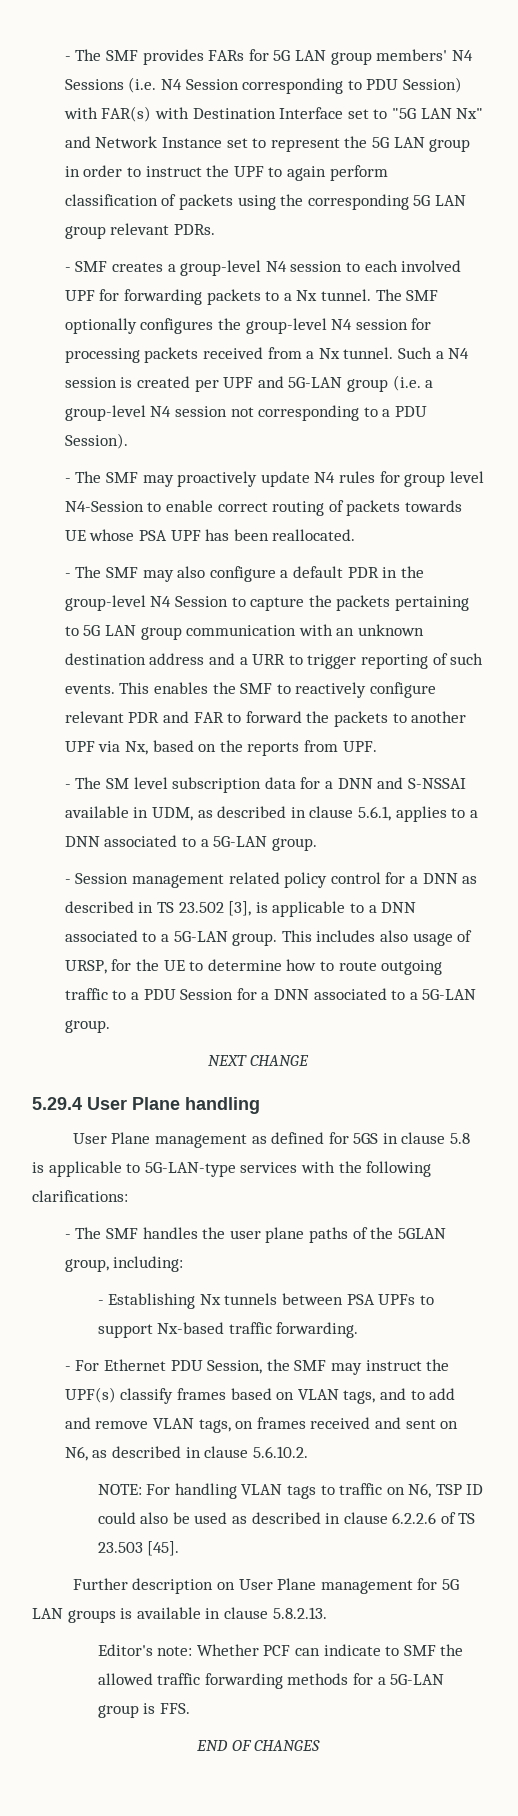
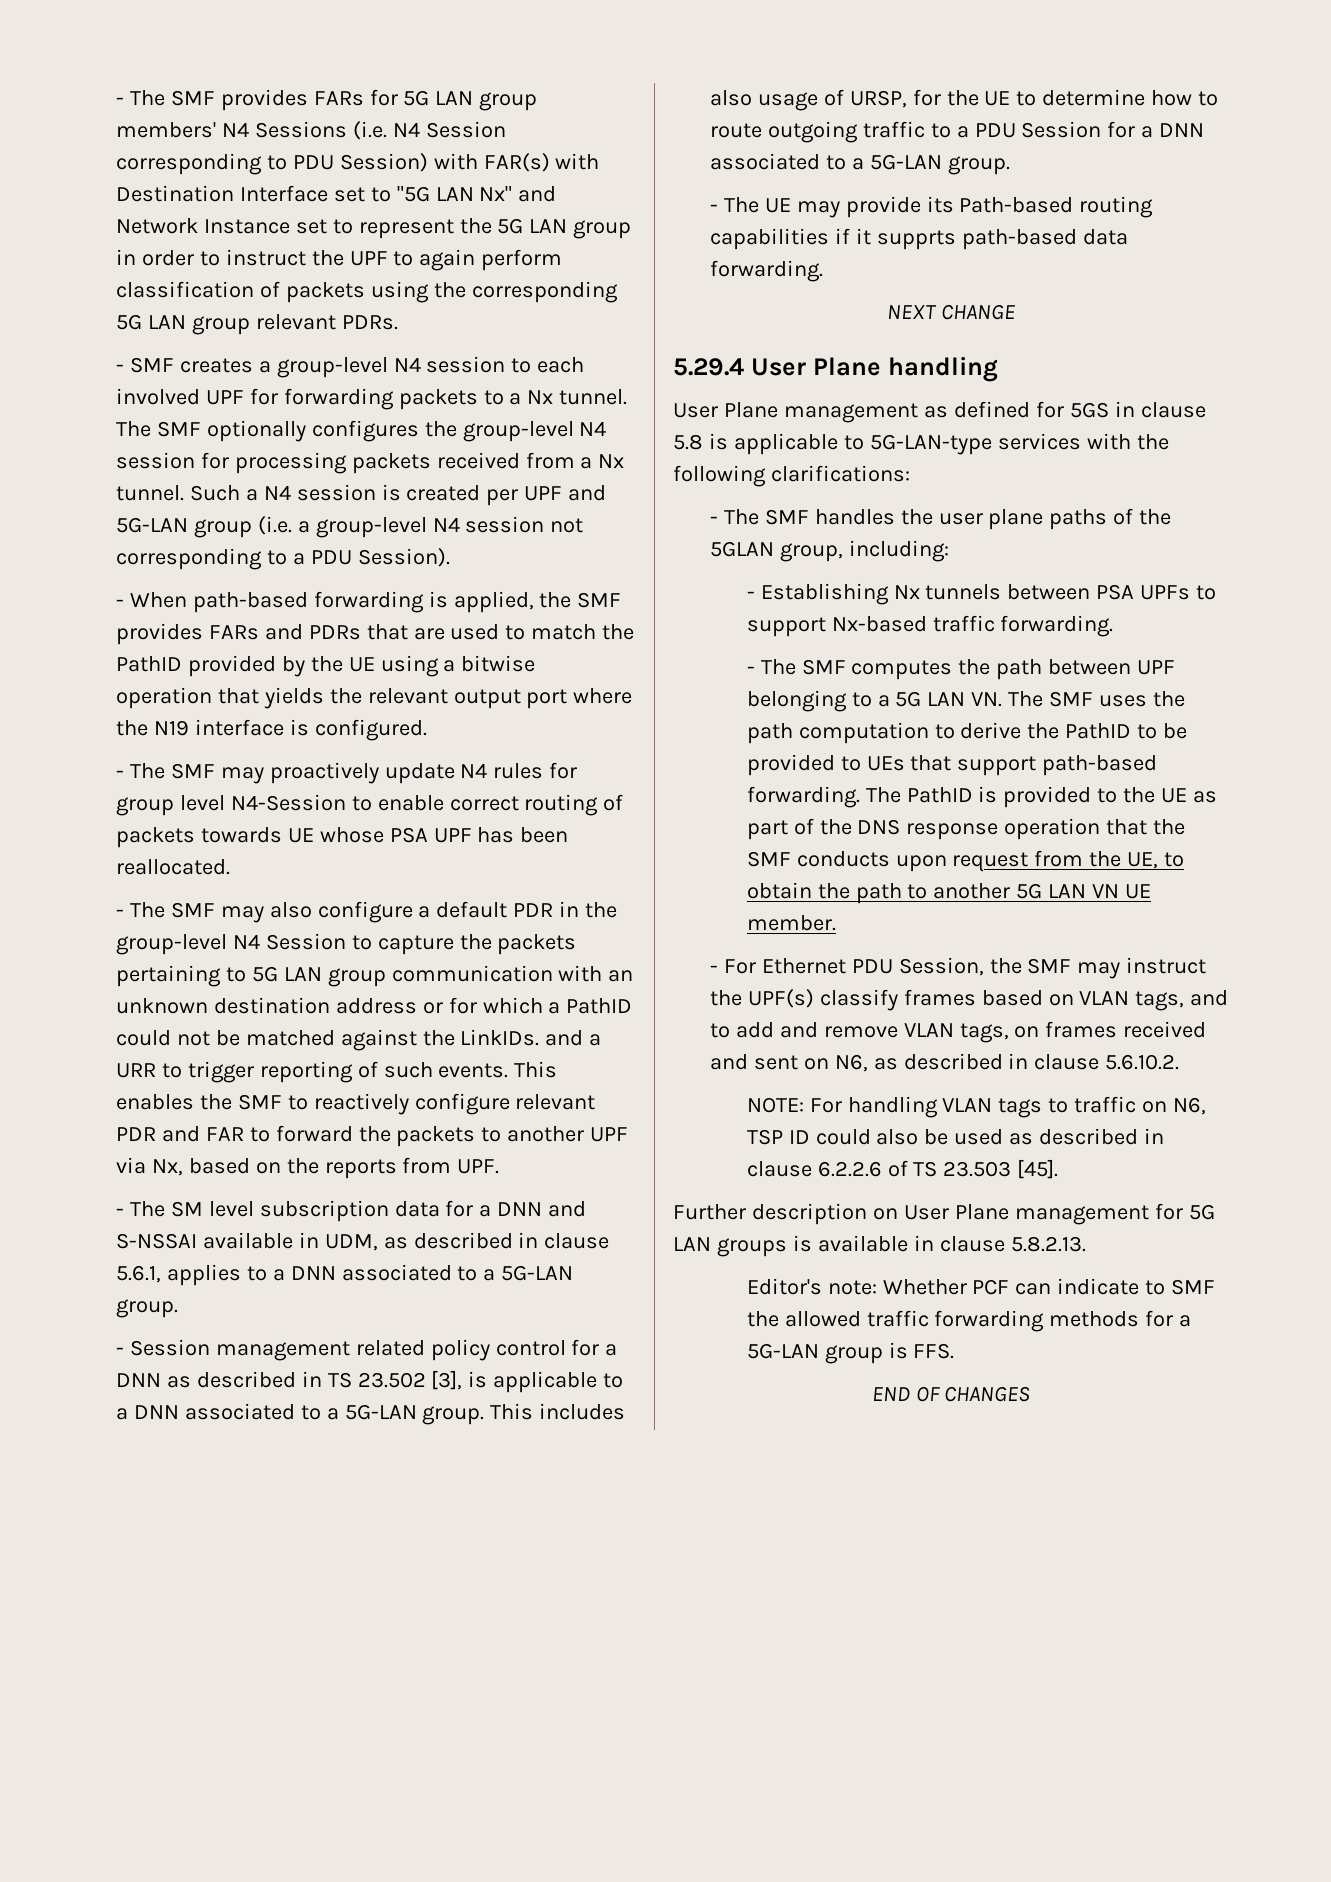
+ - When path-based forwarding is applied, the SMF provides FARs and PDRs that are used to match the PathID provided by the UE using a bitwise operation that yields the relevant output port where the N19 interface is configured.
- - The SMF may also configure a default PDR in the group-level N4 Session to capture the packets pertaining to 5G LAN group communication with an unknown destination address and a URR to trigger reporting of such events.
+ - The SMF may also configure a default PDR in the group-level N4 Session to capture the packets pertaining to 5G LAN group communication with an unknown destination address or for which a PathID could not be matched against the LinkIDs. and a URR to trigger reporting of such events.
+ - The UE may provide its Path-based routing capabilities if it supprts path-based data forwarding.
+ - The SMF computes the path between UPF belonging to a 5G LAN VN. The SMF uses the path computation to derive the PathID to be provided to UEs that support path-based forwarding. The PathID is provided to the UE as part of the DNS response operation that the SMF conducts upon request from the UE, to obtain the path to another 5G LAN VN UE member.

